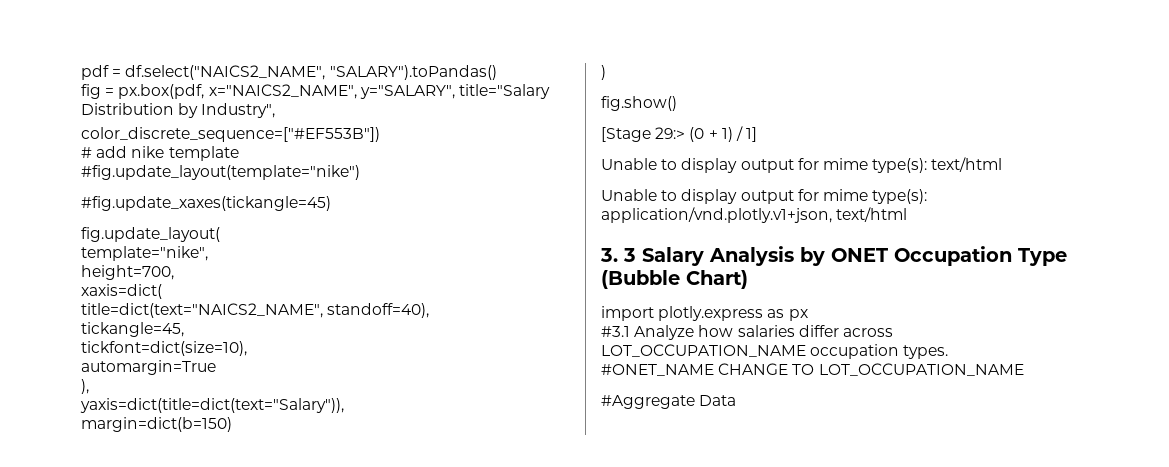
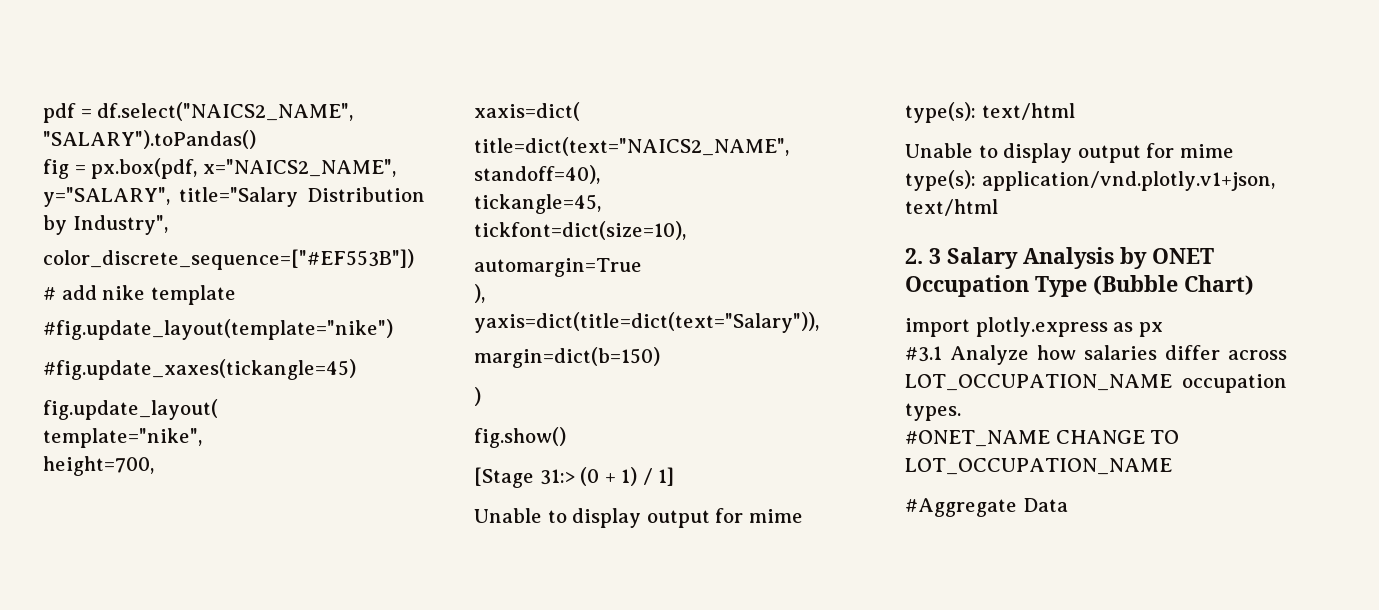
- [Stage 29:> (0 + 1) / 1]
+ [Stage 31:> (0 + 1) / 1]
- 3. 3 Salary Analysis by ONET Occupation Type (Bubble Chart)
+ 2. 3 Salary Analysis by ONET Occupation Type (Bubble Chart)

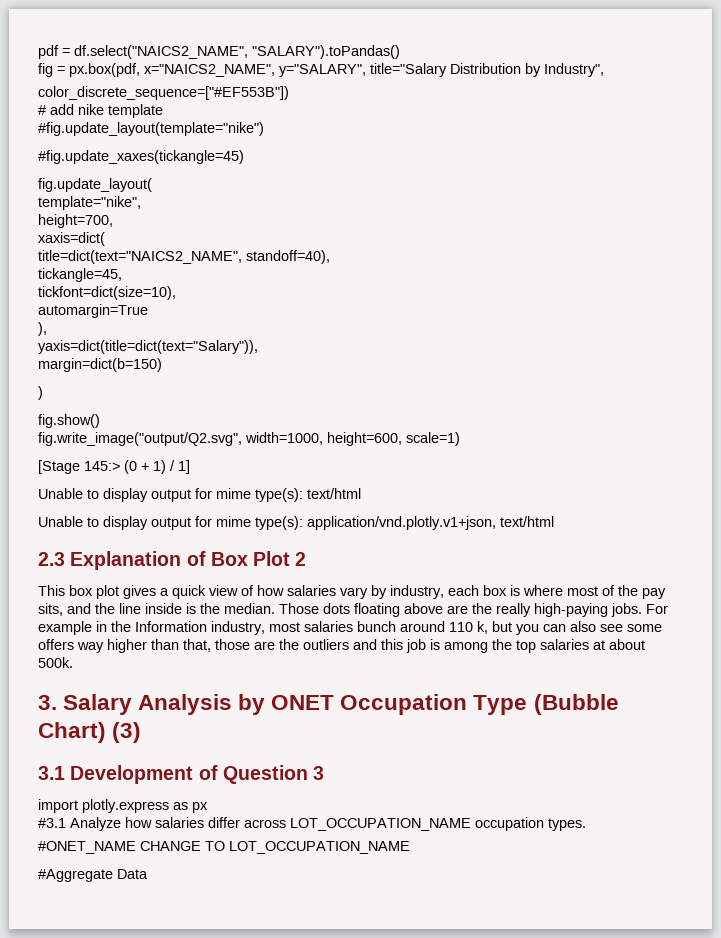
+ fig.write_image("output/Q2.svg", width=1000, height=600, scale=1)
- [Stage 31:> (0 + 1) / 1]
+ [Stage 145:> (0 + 1) / 1]
- 2. 3 Salary Analysis by ONET Occupation Type (Bubble Chart)
+ 2.3 Explanation of Box Plot 2
+ This box plot gives a quick view of how salaries vary by industry, each box is where most of the pay sits, and the line inside is the median. Those dots floating above are the really high-paying jobs. For example in the Information industry, most salaries bunch around 110 k, but you can also see some offers way higher than that, those are the outliers and this job is among the top salaries at about 500k.
+ 3. Salary Analysis by ONET Occupation Type (Bubble Chart) (3)
+ 3.1 Development of Question 3

